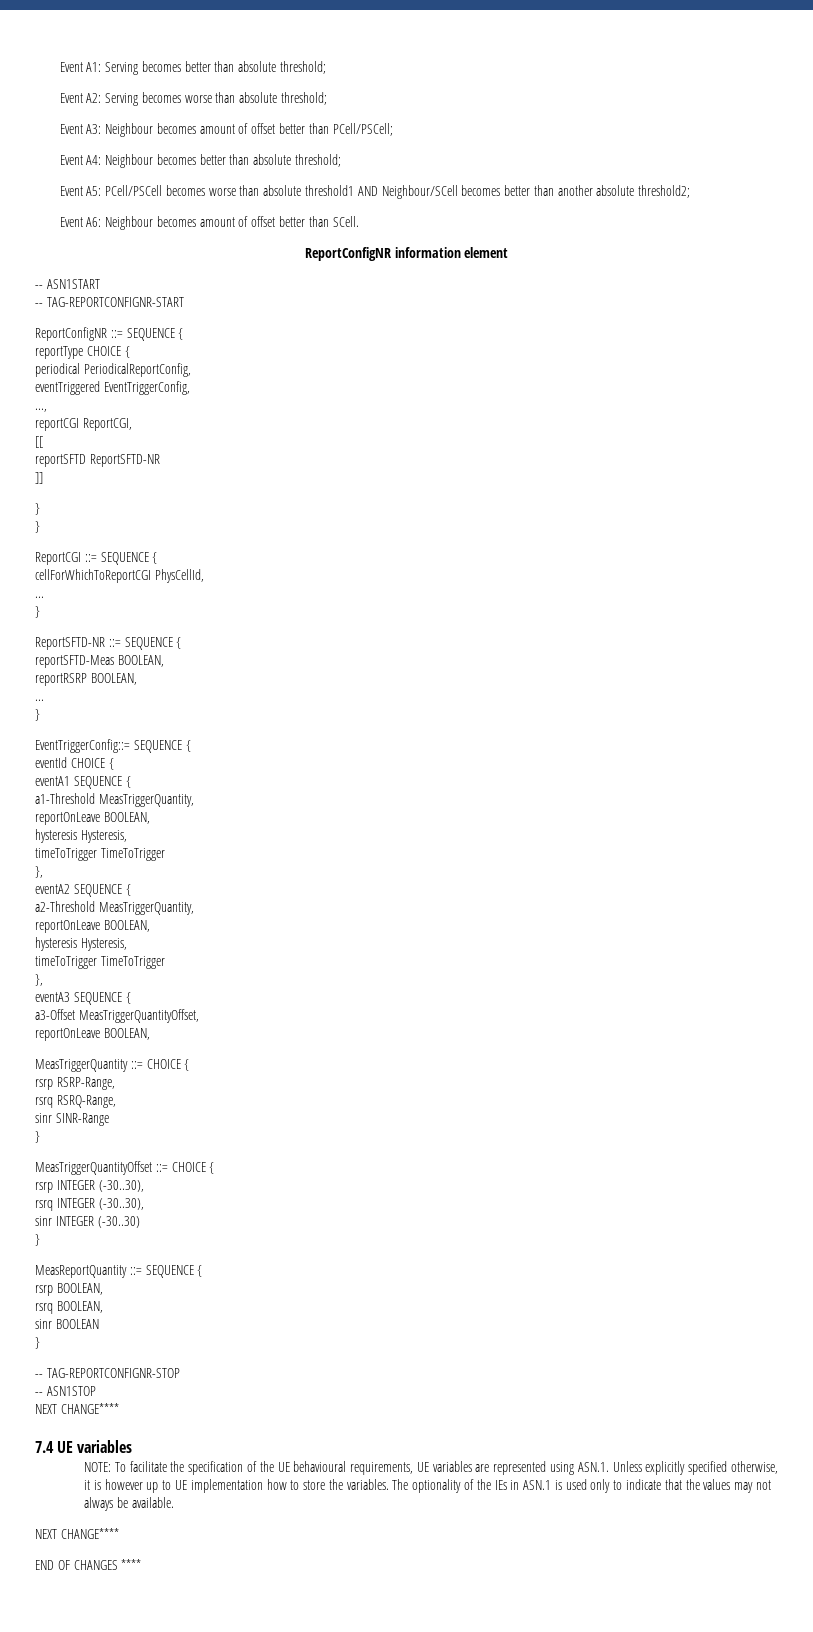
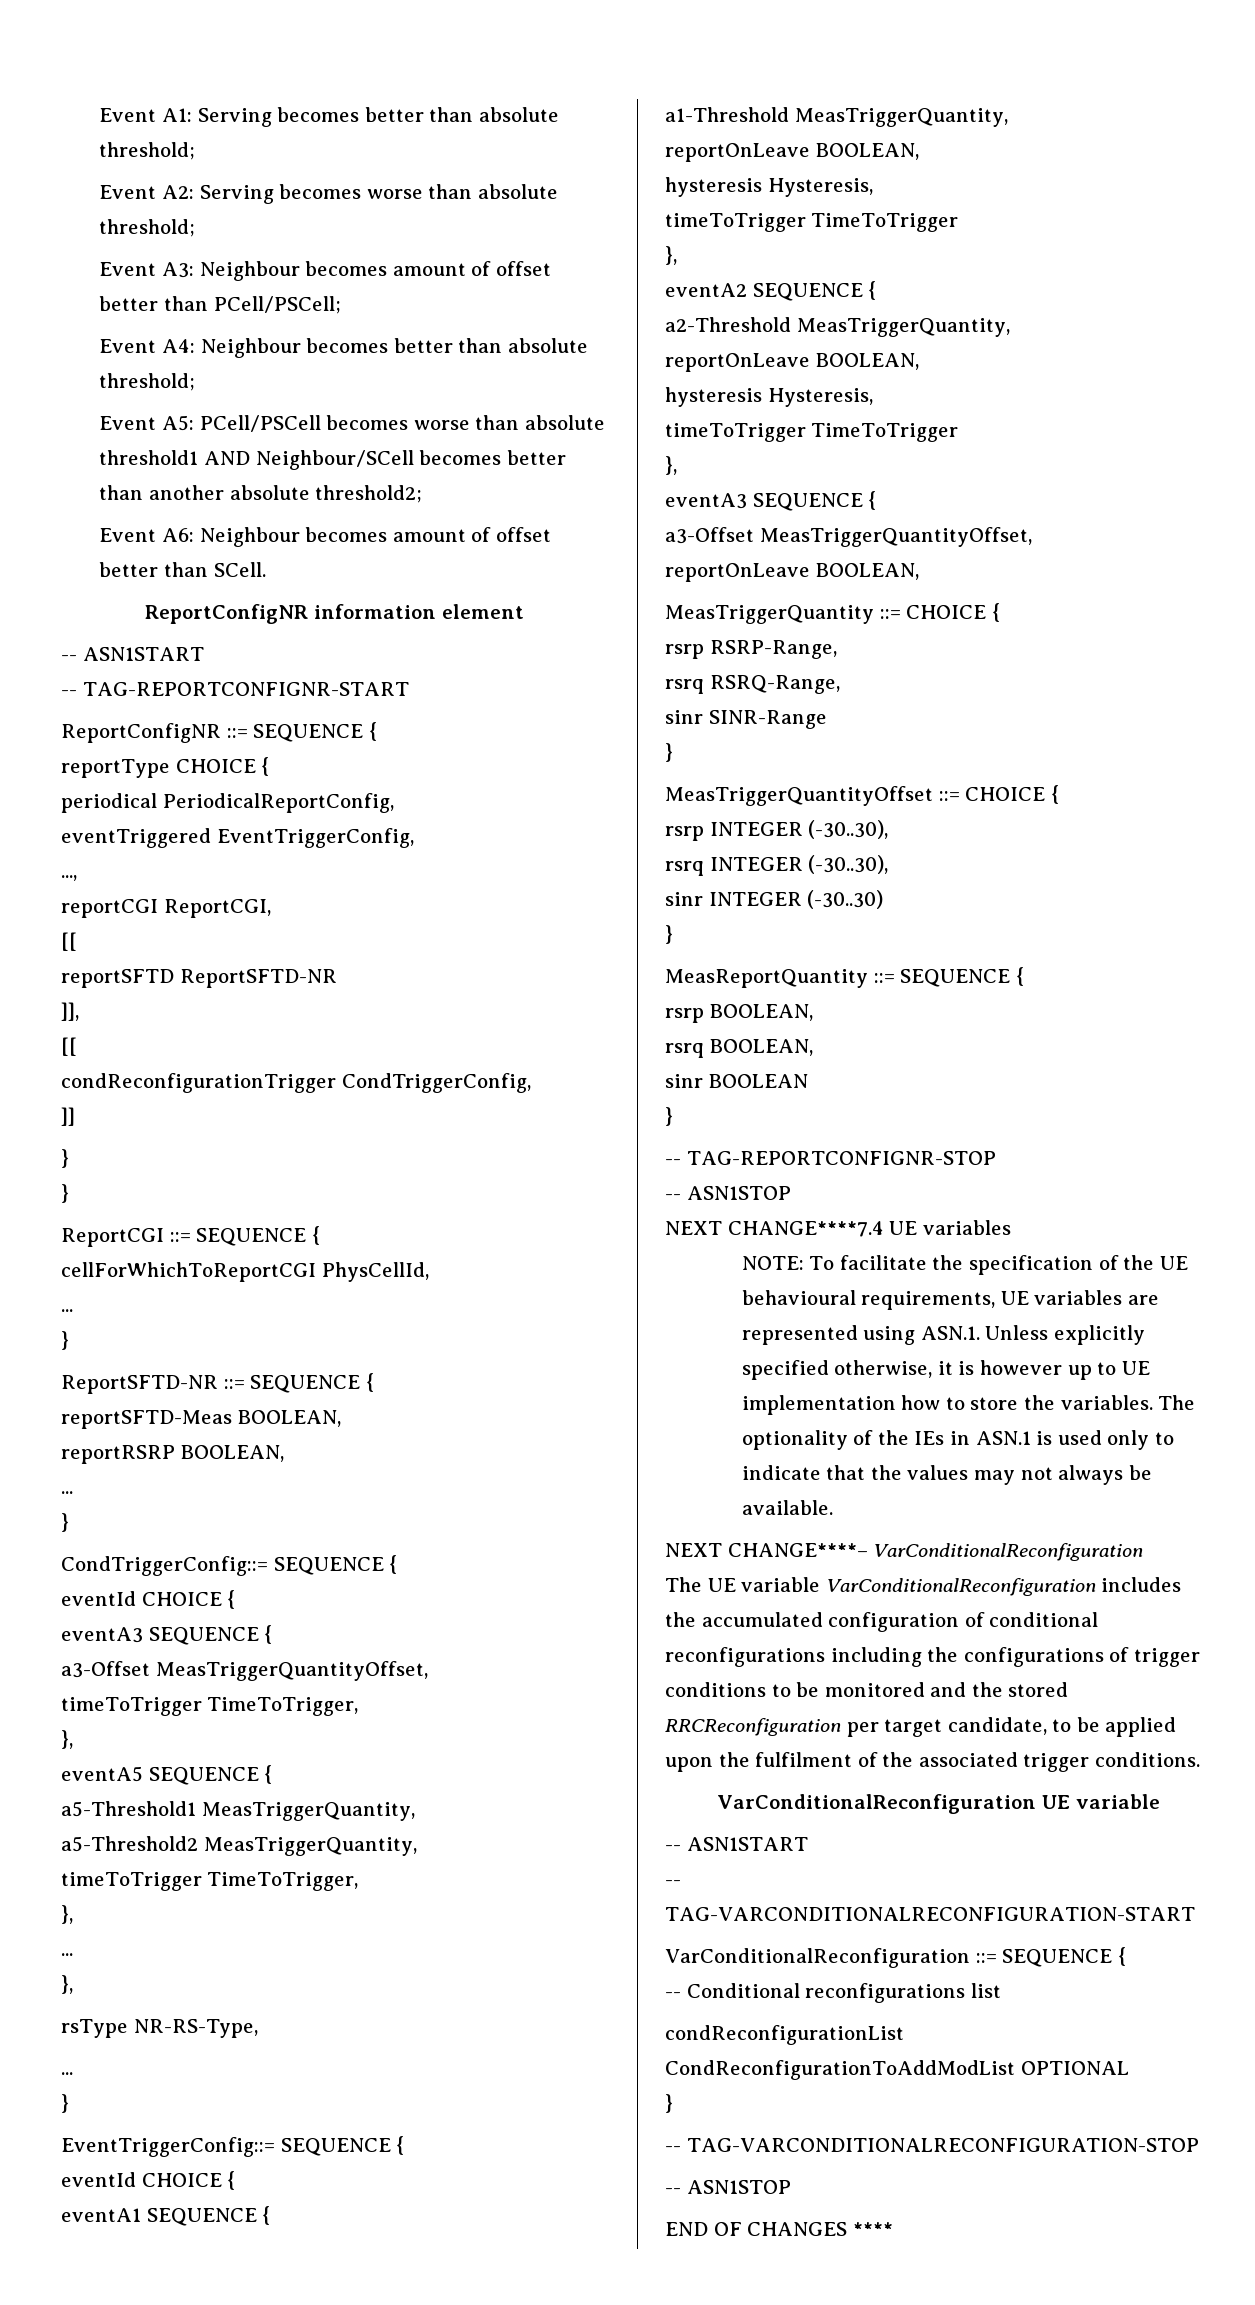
+ ]],
+ [[
+ condReconfigurationTrigger CondTriggerConfig,
+ CondTriggerConfig::= SEQUENCE {
+ eventId CHOICE {
+ eventA3 SEQUENCE {
+ a3-Offset MeasTriggerQuantityOffset,
+ timeToTrigger TimeToTrigger,
+ },
+ eventA5 SEQUENCE {
+ a5-Threshold1 MeasTriggerQuantity,
+ a5-Threshold2 MeasTriggerQuantity,
+ timeToTrigger TimeToTrigger,
+ },
+ ...
+ },
+ rsType NR-RS-Type,
+ ...
+ }
  -- TAG-REPORTCONFIGNR-STOP
  -- ASN1STOP
- NEXT CHANGE****
- 7.4 UE variables
+ NEXT CHANGE****7.4 UE variables
  The optionality of the IEs in ASN.1 is used only to indicate that the values may not always be available.
- NEXT CHANGE****
+ NEXT CHANGE****– VarConditionalReconfiguration
+ The UE variable VarConditionalReconfiguration includes the accumulated configuration of conditional reconfigurations including the configurations of trigger conditions to be monitored and the stored RRCReconfiguration per target candidate, to be applied upon the fulfilment of the associated trigger conditions.
+ VarConditionalReconfiguration UE variable
+ -- ASN1START
+ -- TAG-VARCONDITIONALRECONFIGURATION-START
+ VarConditionalReconfiguration ::= SEQUENCE {
+ -- Conditional reconfigurations list
+ condReconfigurationList CondReconfigurationToAddModList OPTIONAL
+ }
+ -- TAG-VARCONDITIONALRECONFIGURATION-STOP
+ -- ASN1STOP

